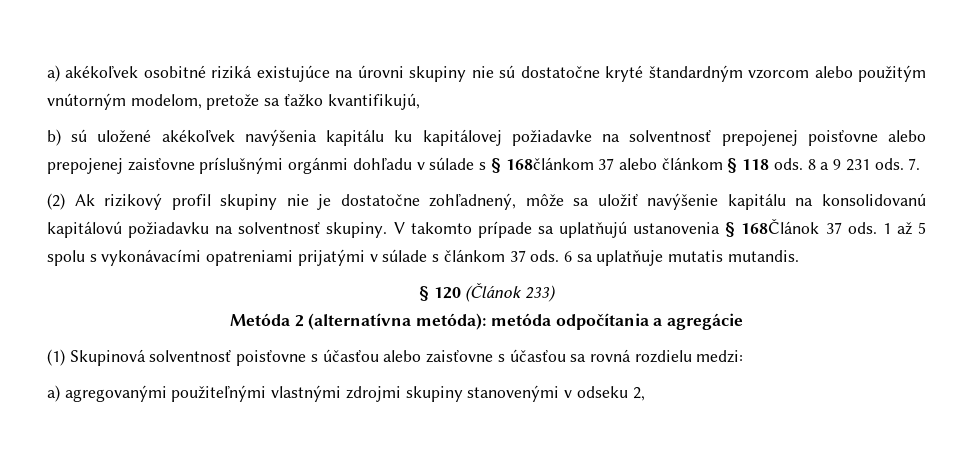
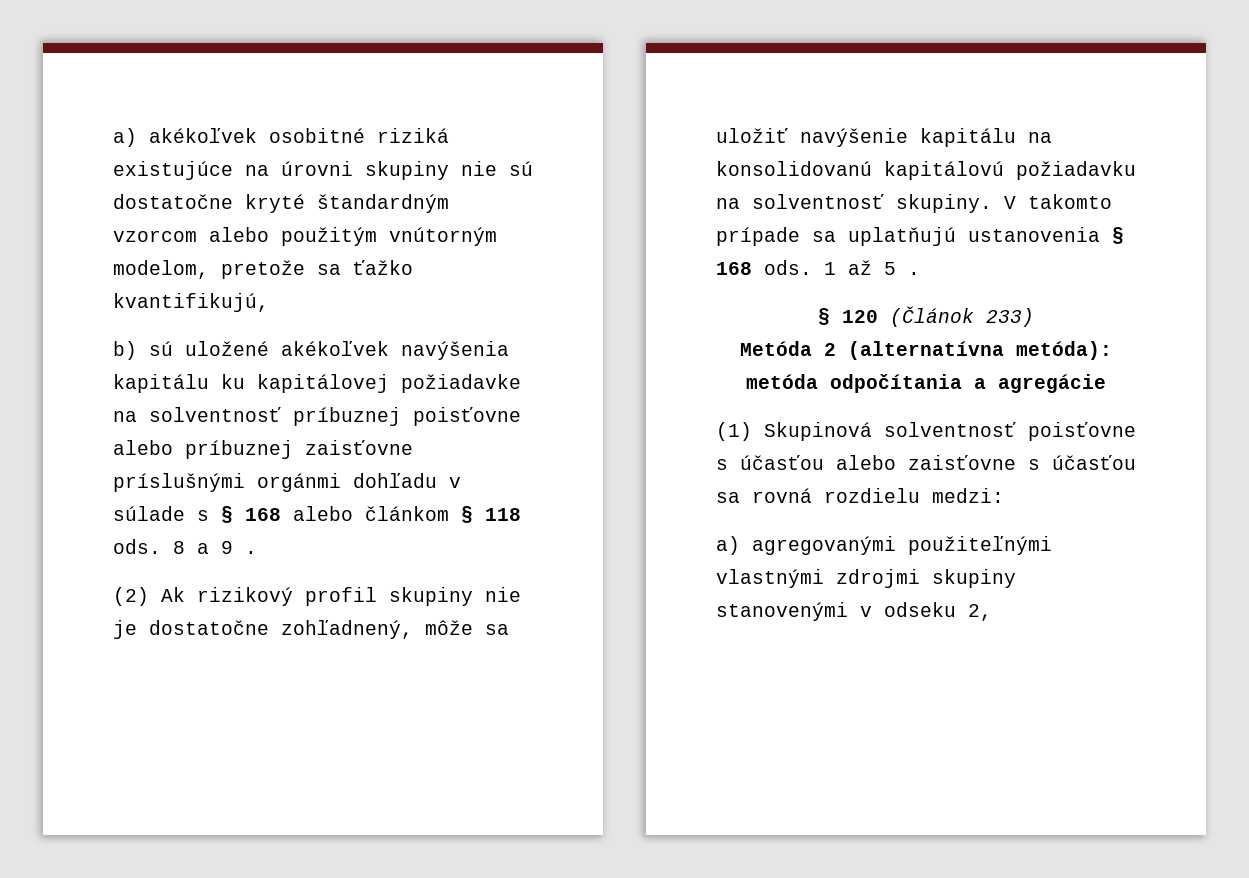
- b) sú uložené akékoľvek navýšenia kapitálu ku kapitálovej požiadavke na solventnosť prepojenej poisťovne alebo prepojenej zaisťovne príslušnými orgánmi dohľadu v súlade s § 168článkom 37 alebo článkom § 118 ods.
+ b) sú uložené akékoľvek navýšenia kapitálu ku kapitálovej požiadavke na solventnosť príbuznej poisťovne alebo príbuznej zaisťovne príslušnými orgánmi dohľadu v súlade s § 168 alebo článkom § 118 ods.
- 8 a 9 231 ods. 7.
+ 8 a 9 .
- V takomto prípade sa uplatňujú ustanovenia § 168Článok 37 ods.
+ V takomto prípade sa uplatňujú ustanovenia § 168 ods.
- 1 až 5 spolu s vykonávacími opatreniami prijatými v súlade s článkom 37 ods. 6 sa uplatňuje mutatis mutandis.
+ 1 až 5 .

